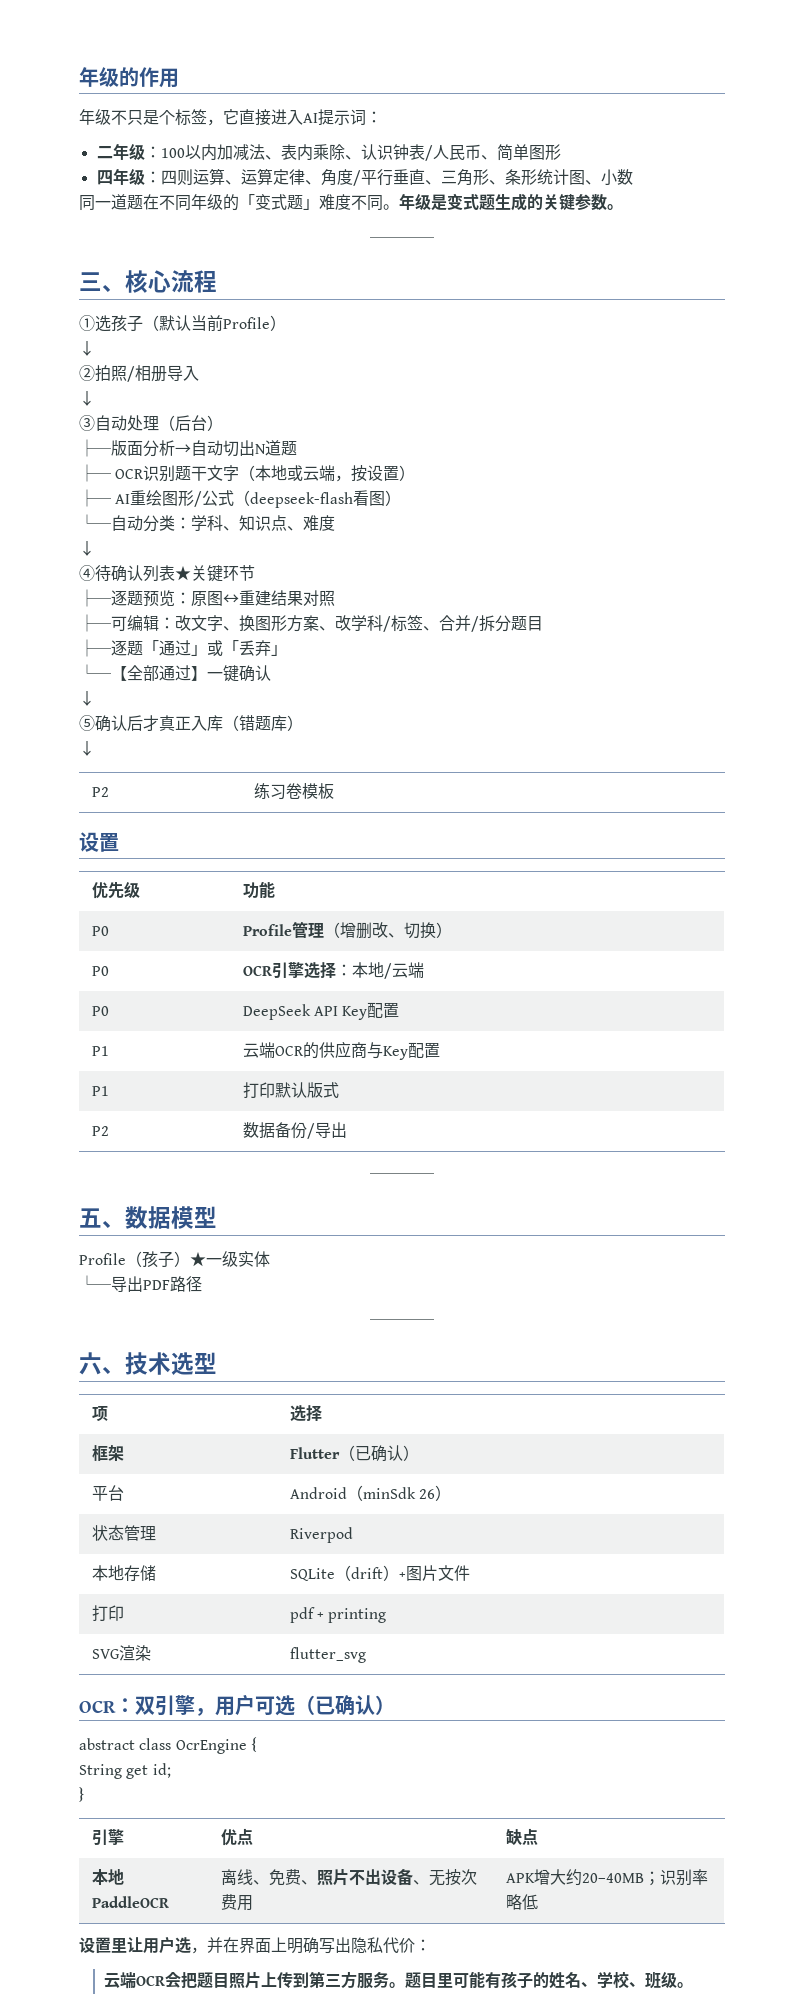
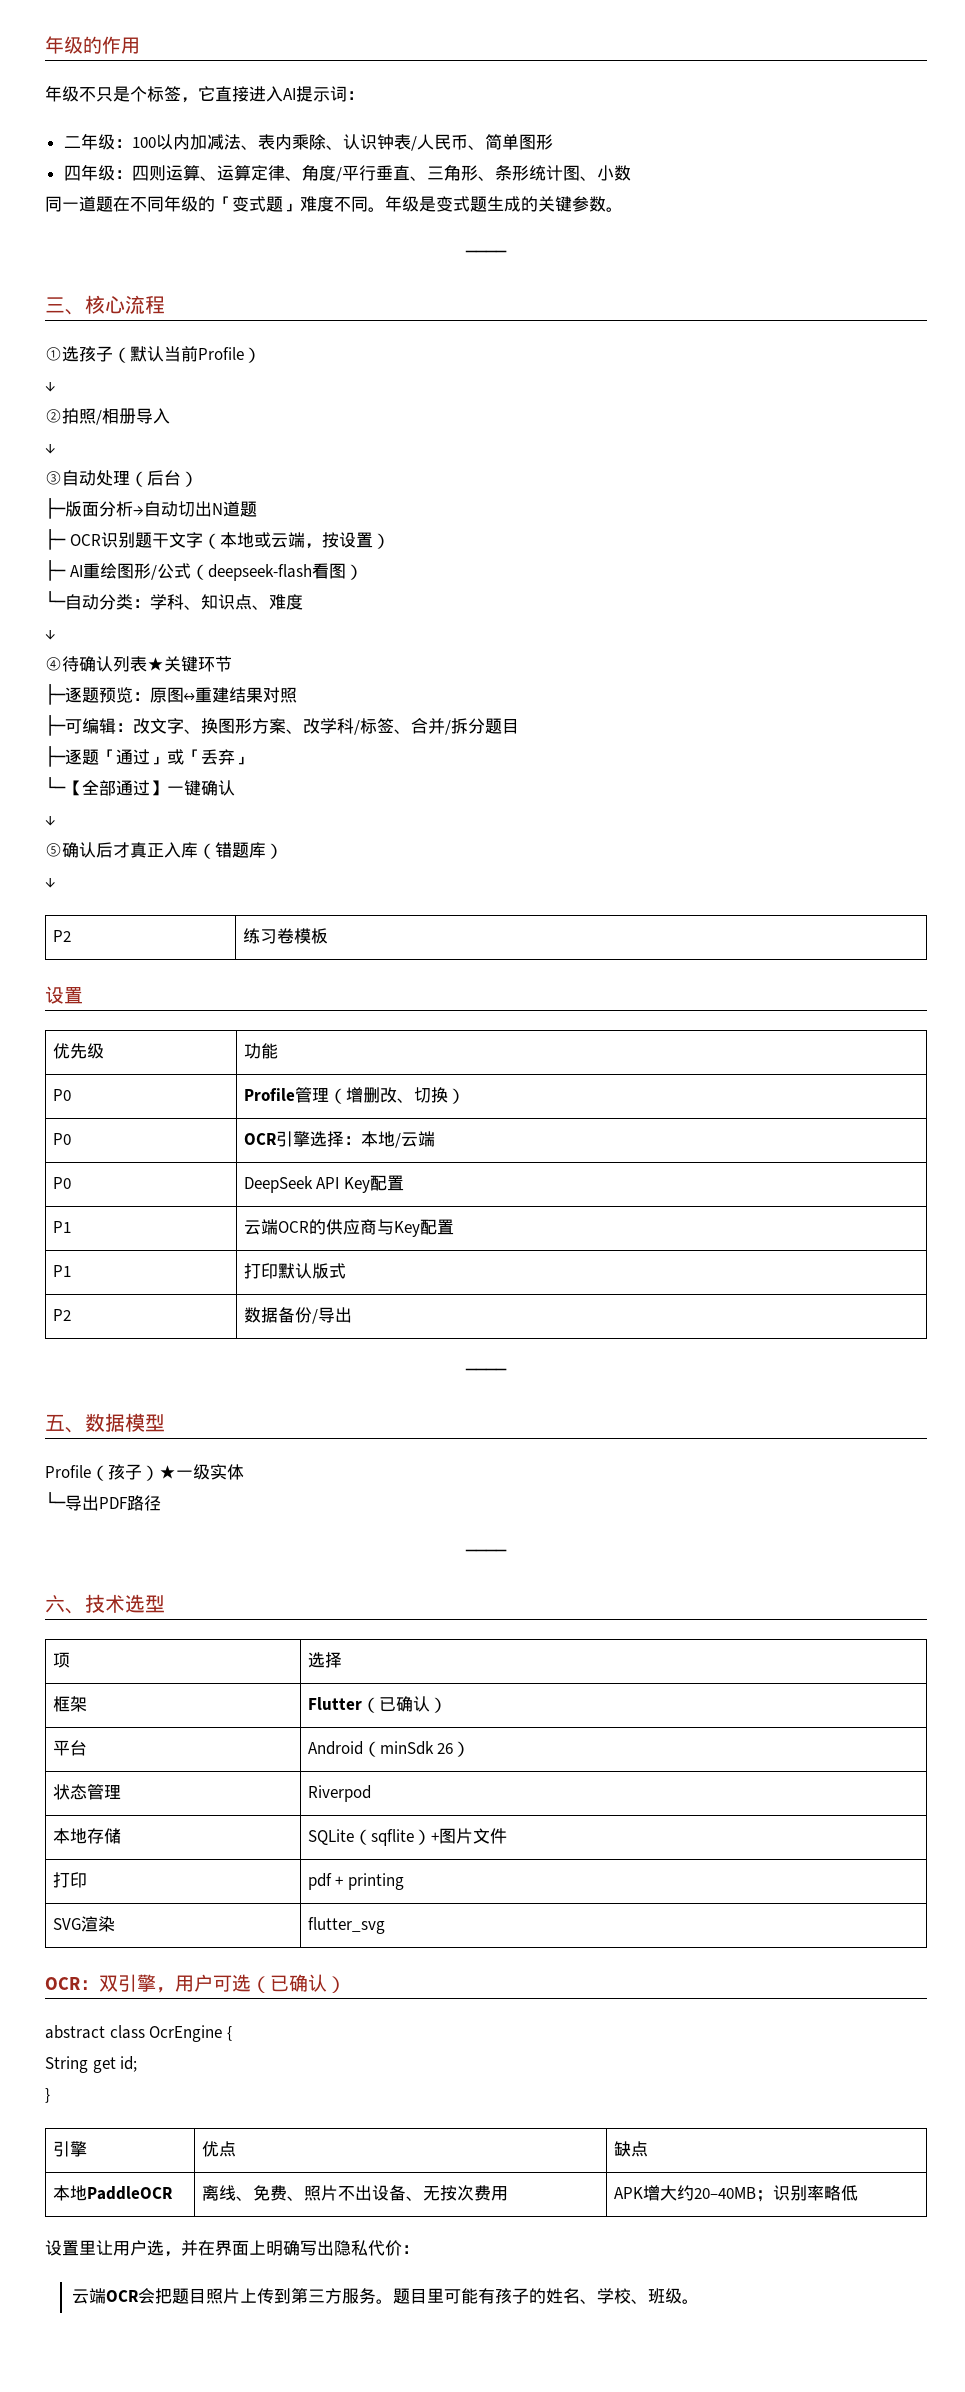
- 本地存储 | SQLite（drift）+图片文件
+ 本地存储 | SQLite（sqflite）+图片文件

